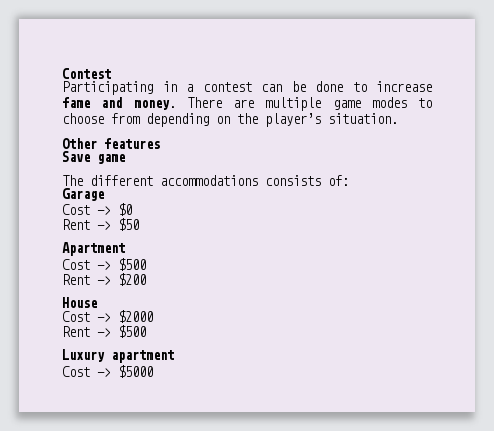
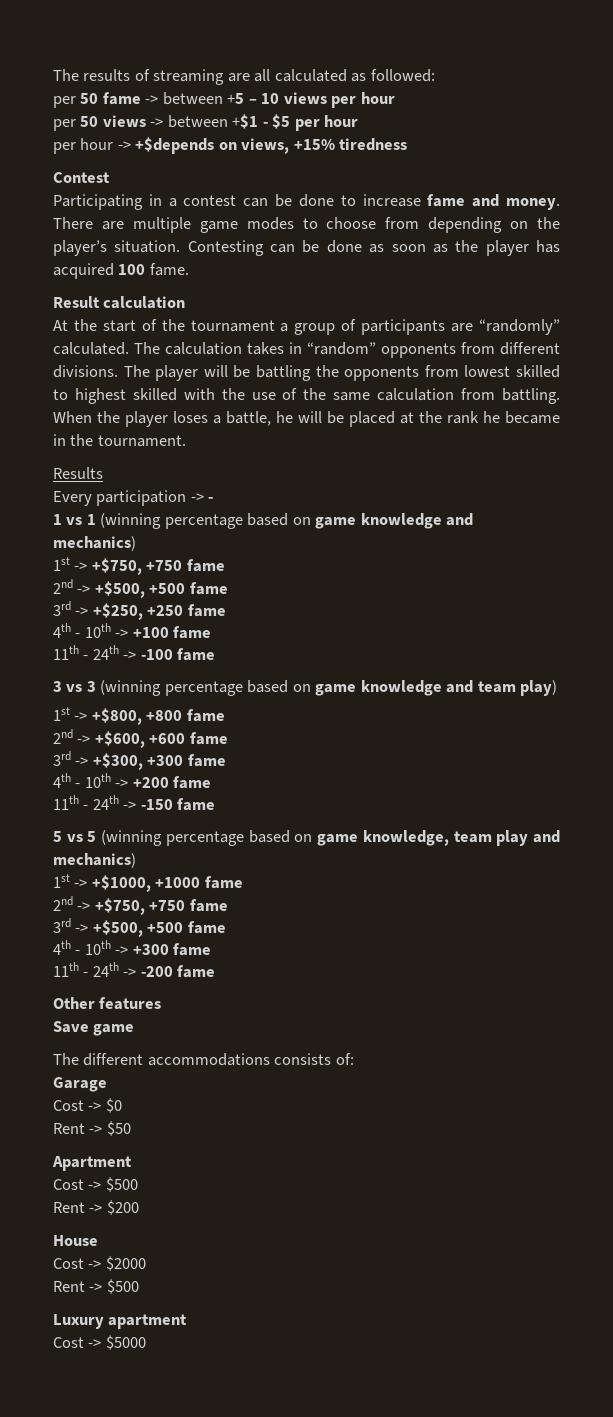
+ The results of streaming are all calculated as followed:
+ per 50 fame -> between +5 – 10 views per hour
+ per 50 views -> between +$1 - $5 per hour
+ per hour -> +$depends on views, +15% tiredness
+ Contesting can be done as soon as the player has acquired 100 fame.
+ Result calculation
+ At the start of the tournament a group of participants are “randomly” calculated. The calculation takes in “random” opponents from different divisions. The player will be battling the opponents from lowest skilled to highest skilled with the use of the same calculation from battling. When the player loses a battle, he will be placed at the rank he became in the tournament.
+ Results
+ Every participation -> -
+ 1 vs 1 (winning percentage based on game knowledge and mechanics)
+ 1st -> +$750, +750 fame
+ 2nd -> +$500, +500 fame
+ 3rd -> +$250, +250 fame
+ 4th - 10th -> +100 fame
+ 11th - 24th -> -100 fame
+ 3 vs 3 (winning percentage based on game knowledge and team play)
+ 1st -> +$800, +800 fame
+ 2nd -> +$600, +600 fame
+ 3rd -> +$300, +300 fame
+ 4th - 10th -> +200 fame
+ 11th - 24th -> -150 fame
+ 5 vs 5 (winning percentage based on game knowledge, team play and mechanics)
+ 1st -> +$1000, +1000 fame
+ 2nd -> +$750, +750 fame
+ 3rd -> +$500, +500 fame
+ 4th - 10th -> +300 fame
+ 11th - 24th -> -200 fame

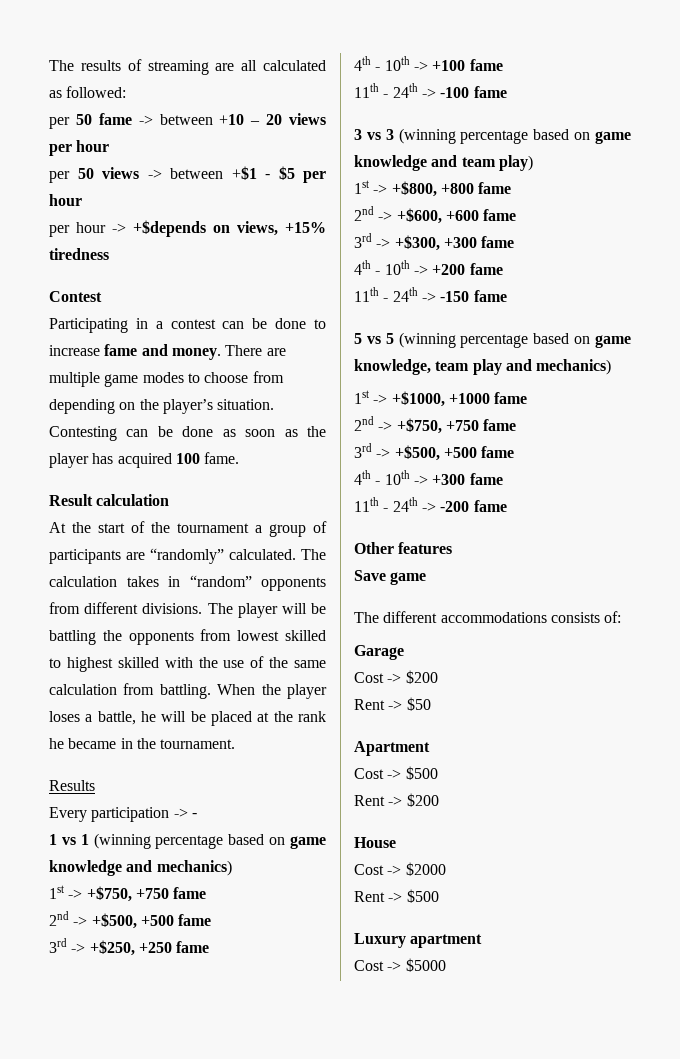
- per 50 fame -> between +5 – 10 views per hour
+ per 50 fame -> between +10 – 20 views per hour
- Cost -> $0
+ Cost -> $200

